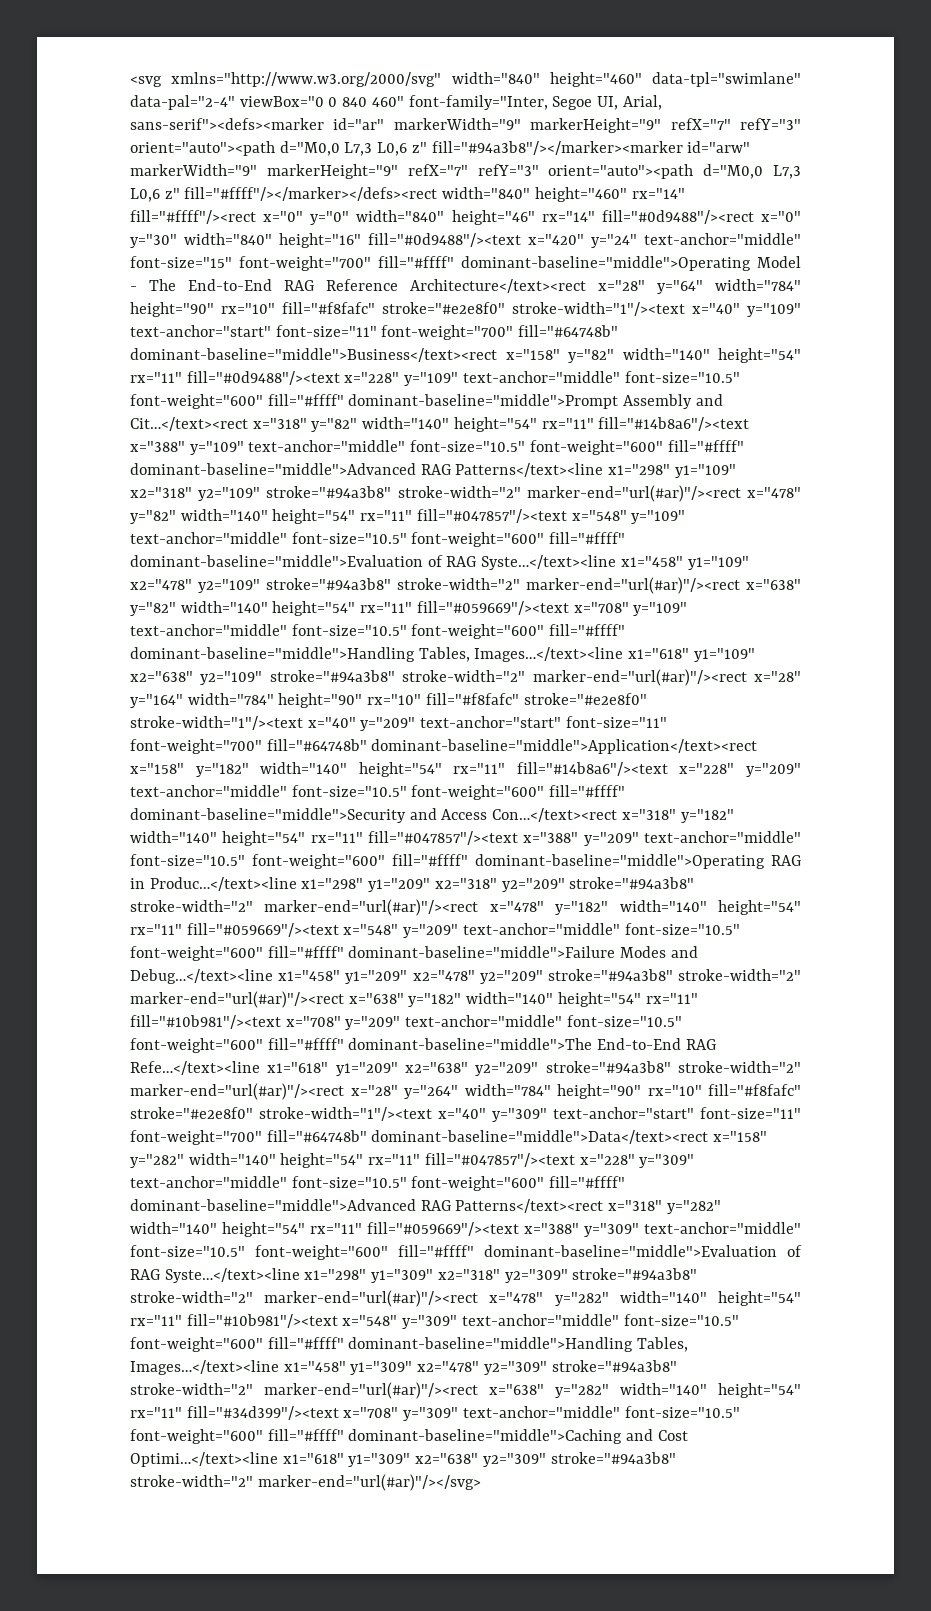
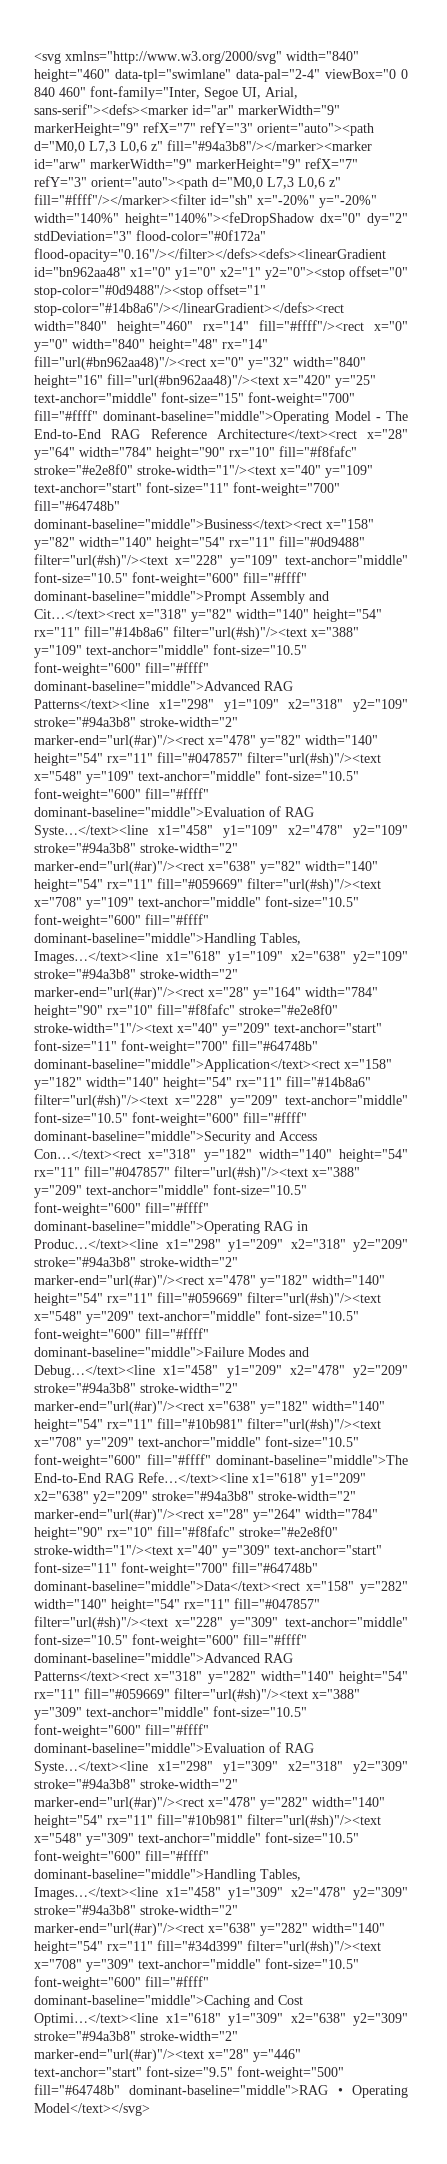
- <svg xmlns="http://www.w3.org/2000/svg" width="840" height="460" data-tpl="swimlane" data-pal="2-4" viewBox="0 0 840 460" font-family="Inter, Segoe UI, Arial, sans-serif"><defs><marker id="ar" markerWidth="9" markerHeight="9" refX="7" refY="3" orient="auto"><path d="M0,0 L7,3 L0,6 z" fill="#94a3b8"/></marker><marker id="arw" markerWidth="9" markerHeight="9" refX="7" refY="3" orient="auto"><path d="M0,0 L7,3 L0,6 z" fill="#ffff"/></marker></defs><rect width="840" height="460" rx="14" fill="#ffff"/><rect x="0" y="0" width="840" height="46" rx="14" fill="#0d9488"/><rect x="0" y="30" width="840" height="16" fill="#0d9488"/><text x="420" y="24" text-anchor="middle" font-size="15" font-weight="700" fill="#ffff" dominant-baseline="middle">Operating Model - The End-to-End RAG Reference Architecture</text><rect x="28" y="64" width="784" height="90" rx="10" fill="#f8fafc" stroke="#e2e8f0" stroke-width="1"/><text x="40" y="109" text-anchor="start" font-size="11" font-weight="700" fill="#64748b" dominant-baseline="middle">Business</text><rect x="158" y="82" width="140" height="54" rx="11" fill="#0d9488"/><text x="228" y="109" text-anchor="middle" font-size="10.5" font-weight="600" fill="#ffff" dominant-baseline="middle">Prompt Assembly and Cit…</text><rect x="318" y="82" width="140" height="54" rx="11" fill="#14b8a6"/><text x="388" y="109" text-anchor="middle" font-size="10.5" font-weight="600" fill="#ffff" dominant-baseline="middle">Advanced RAG Patterns</text><line x1="298" y1="109" x2="318" y2="109" stroke="#94a3b8" stroke-width="2" marker-end="url(#ar)"/><rect x="478" y="82" width="140" height="54" rx="11" fill="#047857"/><text x="548" y="109" text-anchor="middle" font-size="10.5" font-weight="600" fill="#ffff" dominant-baseline="middle">Evaluation of RAG Syste…</text><line x1="458" y1="109" x2="478" y2="109" stroke="#94a3b8" stroke-width="2" marker-end="url(#ar)"/><rect x="638" y="82" width="140" height="54" rx="11" fill="#059669"/><text x="708" y="109" text-anchor="middle" font-size="10.5" font-weight="600" fill="#ffff" dominant-baseline="middle">Handling Tables, Images…</text><line x1="618" y1="109" x2="638" y2="109" stroke="#94a3b8" stroke-width="2" marker-end="url(#ar)"/><rect x="28" y="164" width="784" height="90" rx="10" fill="#f8fafc" stroke="#e2e8f0" stroke-width="1"/><text x="40" y="209" text-anchor="start" font-size="11" font-weight="700" fill="#64748b" dominant-baseline="middle">Application</text><rect x="158" y="182" width="140" height="54" rx="11" fill="#14b8a6"/><text x="228" y="209" text-anchor="middle" font-size="10.5" font-weight="600" fill="#ffff" dominant-baseline="middle">Security and Access Con…</text><rect x="318" y="182" width="140" height="54" rx="11" fill="#047857"/><text x="388" y="209" text-anchor="middle" font-size="10.5" font-weight="600" fill="#ffff" dominant-baseline="middle">Operating RAG in Produc…</text><line x1="298" y1="209" x2="318" y2="209" stroke="#94a3b8" stroke-width="2" marker-end="url(#ar)"/><rect x="478" y="182" width="140" height="54" rx="11" fill="#059669"/><text x="548" y="209" text-anchor="middle" font-size="10.5" font-weight="600" fill="#ffff" dominant-baseline="middle">Failure Modes and Debug…</text><line x1="458" y1="209" x2="478" y2="209" stroke="#94a3b8" stroke-width="2" marker-end="url(#ar)"/><rect x="638" y="182" width="140" height="54" rx="11" fill="#10b981"/><text x="708" y="209" text-anchor="middle" font-size="10.5" font-weight="600" fill="#ffff" dominant-baseline="middle">The End-to-End RAG Refe…</text><line x1="618" y1="209" x2="638" y2="209" stroke="#94a3b8" stroke-width="2" marker-end="url(#ar)"/><rect x="28" y="264" width="784" height="90" rx="10" fill="#f8fafc" stroke="#e2e8f0" stroke-width="1"/><text x="40" y="309" text-anchor="start" font-size="11" font-weight="700" fill="#64748b" dominant-baseline="middle">Data</text><rect x="158" y="282" width="140" height="54" rx="11" fill="#047857"/><text x="228" y="309" text-anchor="middle" font-size="10.5" font-weight="600" fill="#ffff" dominant-baseline="middle">Advanced RAG Patterns</text><rect x="318" y="282" width="140" height="54" rx="11" fill="#059669"/><text x="388" y="309" text-anchor="middle" font-size="10.5" font-weight="600" fill="#ffff" dominant-baseline="middle">Evaluation of RAG Syste…</text><line x1="298" y1="309" x2="318" y2="309" stroke="#94a3b8" stroke-width="2" marker-end="url(#ar)"/><rect x="478" y="282" width="140" height="54" rx="11" fill="#10b981"/><text x="548" y="309" text-anchor="middle" font-size="10.5" font-weight="600" fill="#ffff" dominant-baseline="middle">Handling Tables, Images…</text><line x1="458" y1="309" x2="478" y2="309" stroke="#94a3b8" stroke-width="2" marker-end="url(#ar)"/><rect x="638" y="282" width="140" height="54" rx="11" fill="#34d399"/><text x="708" y="309" text-anchor="middle" font-size="10.5" font-weight="600" fill="#ffff" dominant-baseline="middle">Caching and Cost Optimi…</text><line x1="618" y1="309" x2="638" y2="309" stroke="#94a3b8" stroke-width="2" marker-end="url(#ar)"/></svg>
+ <svg xmlns="http://www.w3.org/2000/svg" width="840" height="460" data-tpl="swimlane" data-pal="2-4" viewBox="0 0 840 460" font-family="Inter, Segoe UI, Arial, sans-serif"><defs><marker id="ar" markerWidth="9" markerHeight="9" refX="7" refY="3" orient="auto"><path d="M0,0 L7,3 L0,6 z" fill="#94a3b8"/></marker><marker id="arw" markerWidth="9" markerHeight="9" refX="7" refY="3" orient="auto"><path d="M0,0 L7,3 L0,6 z" fill="#ffff"/></marker><filter id="sh" x="-20%" y="-20%" width="140%" height="140%"><feDropShadow dx="0" dy="2" stdDeviation="3" flood-color="#0f172a" flood-opacity="0.16"/></filter></defs><defs><linearGradient id="bn962aa48" x1="0" y1="0" x2="1" y2="0"><stop offset="0" stop-color="#0d9488"/><stop offset="1" stop-color="#14b8a6"/></linearGradient></defs><rect width="840" height="460" rx="14" fill="#ffff"/><rect x="0" y="0" width="840" height="48" rx="14" fill="url(#bn962aa48)"/><rect x="0" y="32" width="840" height="16" fill="url(#bn962aa48)"/><text x="420" y="25" text-anchor="middle" font-size="15" font-weight="700" fill="#ffff" dominant-baseline="middle">Operating Model - The End-to-End RAG Reference Architecture</text><rect x="28" y="64" width="784" height="90" rx="10" fill="#f8fafc" stroke="#e2e8f0" stroke-width="1"/><text x="40" y="109" text-anchor="start" font-size="11" font-weight="700" fill="#64748b" dominant-baseline="middle">Business</text><rect x="158" y="82" width="140" height="54" rx="11" fill="#0d9488" filter="url(#sh)"/><text x="228" y="109" text-anchor="middle" font-size="10.5" font-weight="600" fill="#ffff" dominant-baseline="middle">Prompt Assembly and Cit…</text><rect x="318" y="82" width="140" height="54" rx="11" fill="#14b8a6" filter="url(#sh)"/><text x="388" y="109" text-anchor="middle" font-size="10.5" font-weight="600" fill="#ffff" dominant-baseline="middle">Advanced RAG Patterns</text><line x1="298" y1="109" x2="318" y2="109" stroke="#94a3b8" stroke-width="2" marker-end="url(#ar)"/><rect x="478" y="82" width="140" height="54" rx="11" fill="#047857" filter="url(#sh)"/><text x="548" y="109" text-anchor="middle" font-size="10.5" font-weight="600" fill="#ffff" dominant-baseline="middle">Evaluation of RAG Syste…</text><line x1="458" y1="109" x2="478" y2="109" stroke="#94a3b8" stroke-width="2" marker-end="url(#ar)"/><rect x="638" y="82" width="140" height="54" rx="11" fill="#059669" filter="url(#sh)"/><text x="708" y="109" text-anchor="middle" font-size="10.5" font-weight="600" fill="#ffff" dominant-baseline="middle">Handling Tables, Images…</text><line x1="618" y1="109" x2="638" y2="109" stroke="#94a3b8" stroke-width="2" marker-end="url(#ar)"/><rect x="28" y="164" width="784" height="90" rx="10" fill="#f8fafc" stroke="#e2e8f0" stroke-width="1"/><text x="40" y="209" text-anchor="start" font-size="11" font-weight="700" fill="#64748b" dominant-baseline="middle">Application</text><rect x="158" y="182" width="140" height="54" rx="11" fill="#14b8a6" filter="url(#sh)"/><text x="228" y="209" text-anchor="middle" font-size="10.5" font-weight="600" fill="#ffff" dominant-baseline="middle">Security and Access Con…</text><rect x="318" y="182" width="140" height="54" rx="11" fill="#047857" filter="url(#sh)"/><text x="388" y="209" text-anchor="middle" font-size="10.5" font-weight="600" fill="#ffff" dominant-baseline="middle">Operating RAG in Produc…</text><line x1="298" y1="209" x2="318" y2="209" stroke="#94a3b8" stroke-width="2" marker-end="url(#ar)"/><rect x="478" y="182" width="140" height="54" rx="11" fill="#059669" filter="url(#sh)"/><text x="548" y="209" text-anchor="middle" font-size="10.5" font-weight="600" fill="#ffff" dominant-baseline="middle">Failure Modes and Debug…</text><line x1="458" y1="209" x2="478" y2="209" stroke="#94a3b8" stroke-width="2" marker-end="url(#ar)"/><rect x="638" y="182" width="140" height="54" rx="11" fill="#10b981" filter="url(#sh)"/><text x="708" y="209" text-anchor="middle" font-size="10.5" font-weight="600" fill="#ffff" dominant-baseline="middle">The End-to-End RAG Refe…</text><line x1="618" y1="209" x2="638" y2="209" stroke="#94a3b8" stroke-width="2" marker-end="url(#ar)"/><rect x="28" y="264" width="784" height="90" rx="10" fill="#f8fafc" stroke="#e2e8f0" stroke-width="1"/><text x="40" y="309" text-anchor="start" font-size="11" font-weight="700" fill="#64748b" dominant-baseline="middle">Data</text><rect x="158" y="282" width="140" height="54" rx="11" fill="#047857" filter="url(#sh)"/><text x="228" y="309" text-anchor="middle" font-size="10.5" font-weight="600" fill="#ffff" dominant-baseline="middle">Advanced RAG Patterns</text><rect x="318" y="282" width="140" height="54" rx="11" fill="#059669" filter="url(#sh)"/><text x="388" y="309" text-anchor="middle" font-size="10.5" font-weight="600" fill="#ffff" dominant-baseline="middle">Evaluation of RAG Syste…</text><line x1="298" y1="309" x2="318" y2="309" stroke="#94a3b8" stroke-width="2" marker-end="url(#ar)"/><rect x="478" y="282" width="140" height="54" rx="11" fill="#10b981" filter="url(#sh)"/><text x="548" y="309" text-anchor="middle" font-size="10.5" font-weight="600" fill="#ffff" dominant-baseline="middle">Handling Tables, Images…</text><line x1="458" y1="309" x2="478" y2="309" stroke="#94a3b8" stroke-width="2" marker-end="url(#ar)"/><rect x="638" y="282" width="140" height="54" rx="11" fill="#34d399" filter="url(#sh)"/><text x="708" y="309" text-anchor="middle" font-size="10.5" font-weight="600" fill="#ffff" dominant-baseline="middle">Caching and Cost Optimi…</text><line x1="618" y1="309" x2="638" y2="309" stroke="#94a3b8" stroke-width="2" marker-end="url(#ar)"/><text x="28" y="446" text-anchor="start" font-size="9.5" font-weight="500" fill="#64748b" dominant-baseline="middle">RAG • Operating Model</text></svg>

